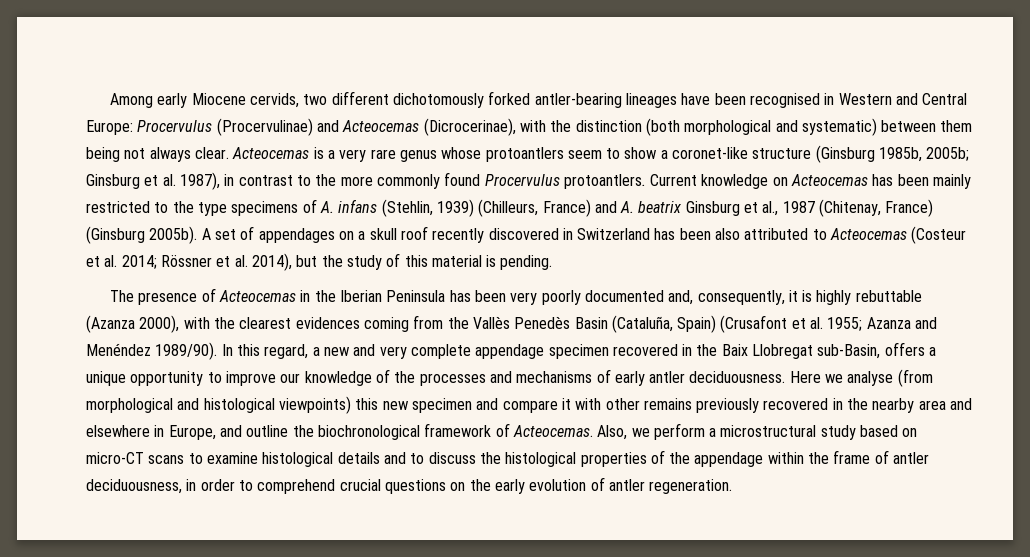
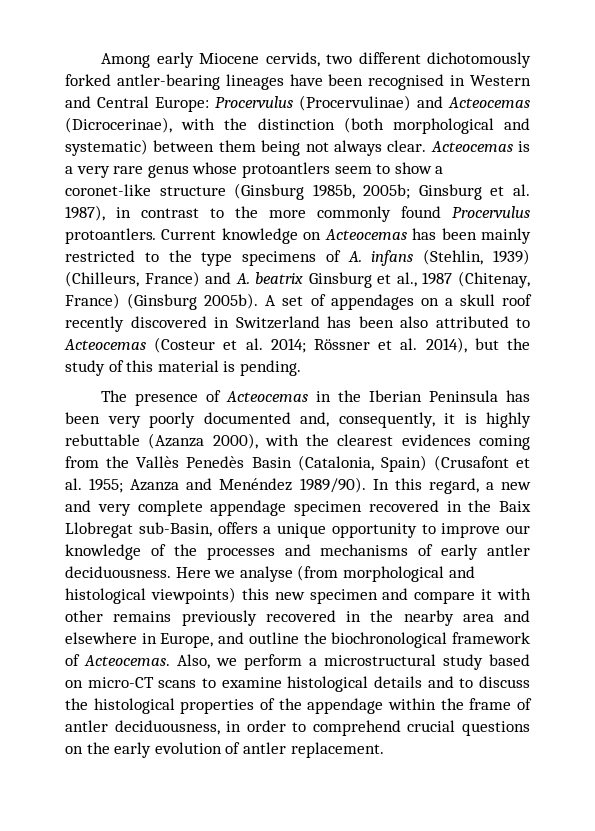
- The presence of Acteocemas in the Iberian Peninsula has been very poorly documented and, consequently, it is highly rebuttable (Azanza 2000), with the clearest evidences coming from the Vallès Penedès Basin (Cataluña, Spain) (Crusafont et al. 1955; Azanza and Menéndez 1989/90).
+ The presence of Acteocemas in the Iberian Peninsula has been very poorly documented and, consequently, it is highly rebuttable (Azanza 2000), with the clearest evidences coming from the Vallès Penedès Basin (Catalonia, Spain) (Crusafont et al. 1955; Azanza and Menéndez 1989/90).
- Also, we perform a microstructural study based on micro-CT scans to examine histological details and to discuss the histological properties of the appendage within the frame of antler deciduousness, in order to comprehend crucial questions on the early evolution of antler regeneration.
+ Also, we perform a microstructural study based on micro-CT scans to examine histological details and to discuss the histological properties of the appendage within the frame of antler deciduousness, in order to comprehend crucial questions on the early evolution of antler replacement.

